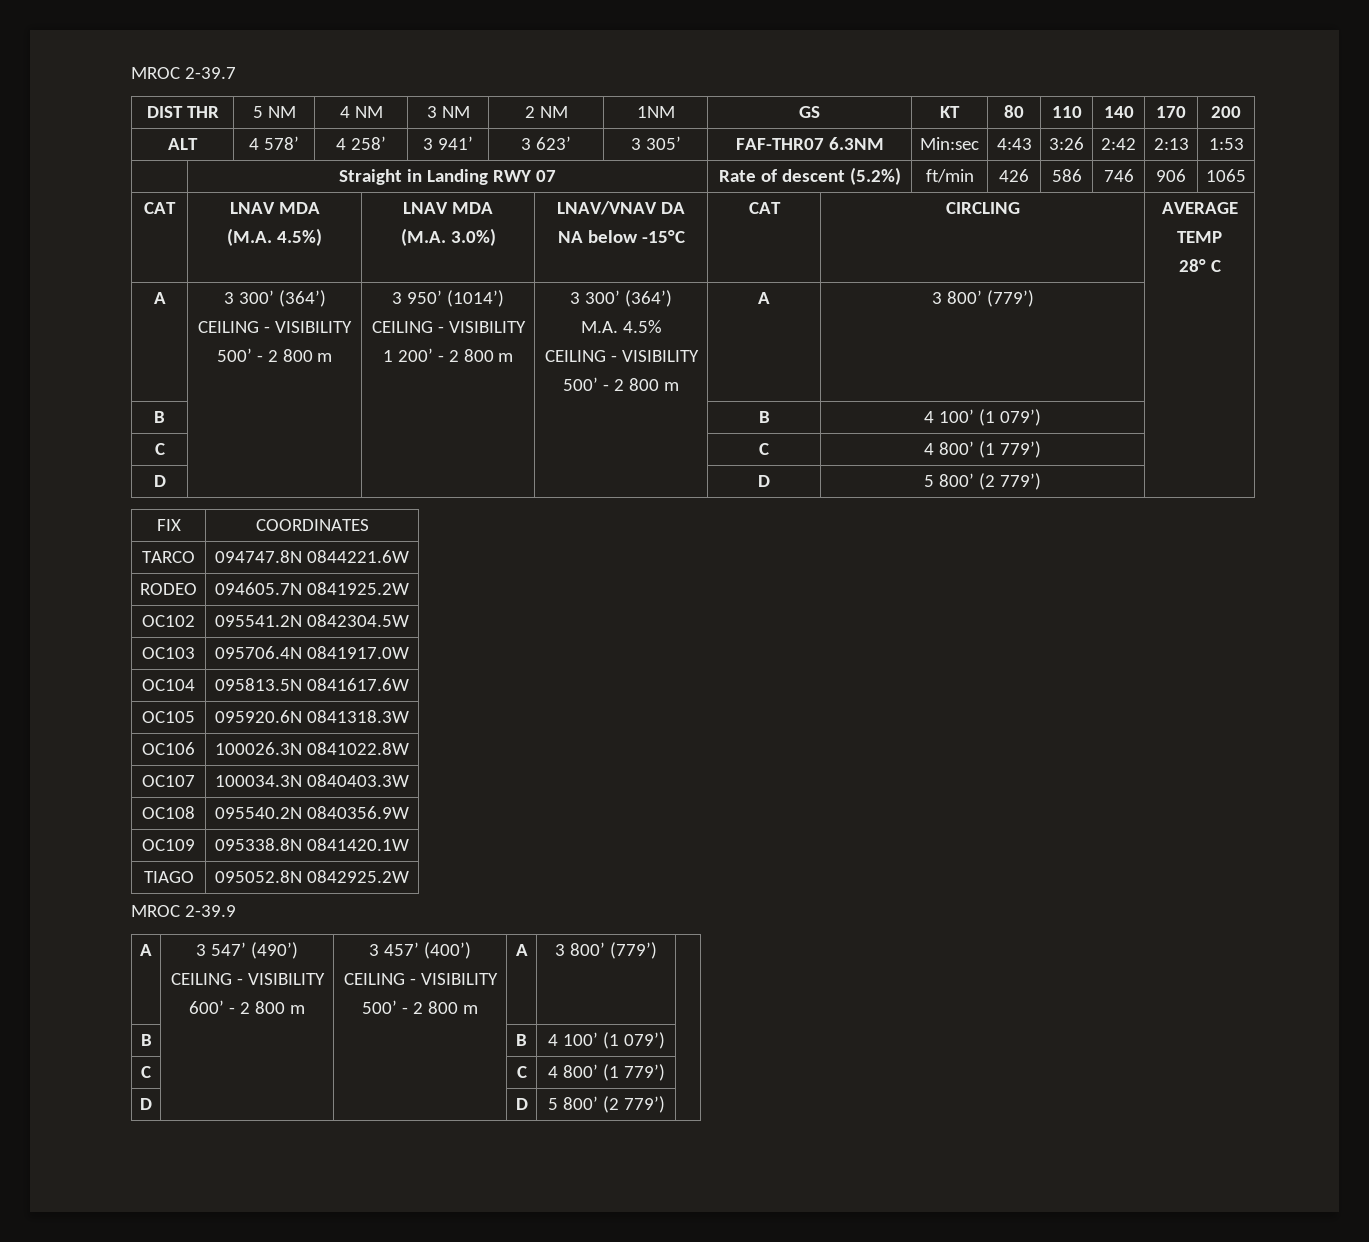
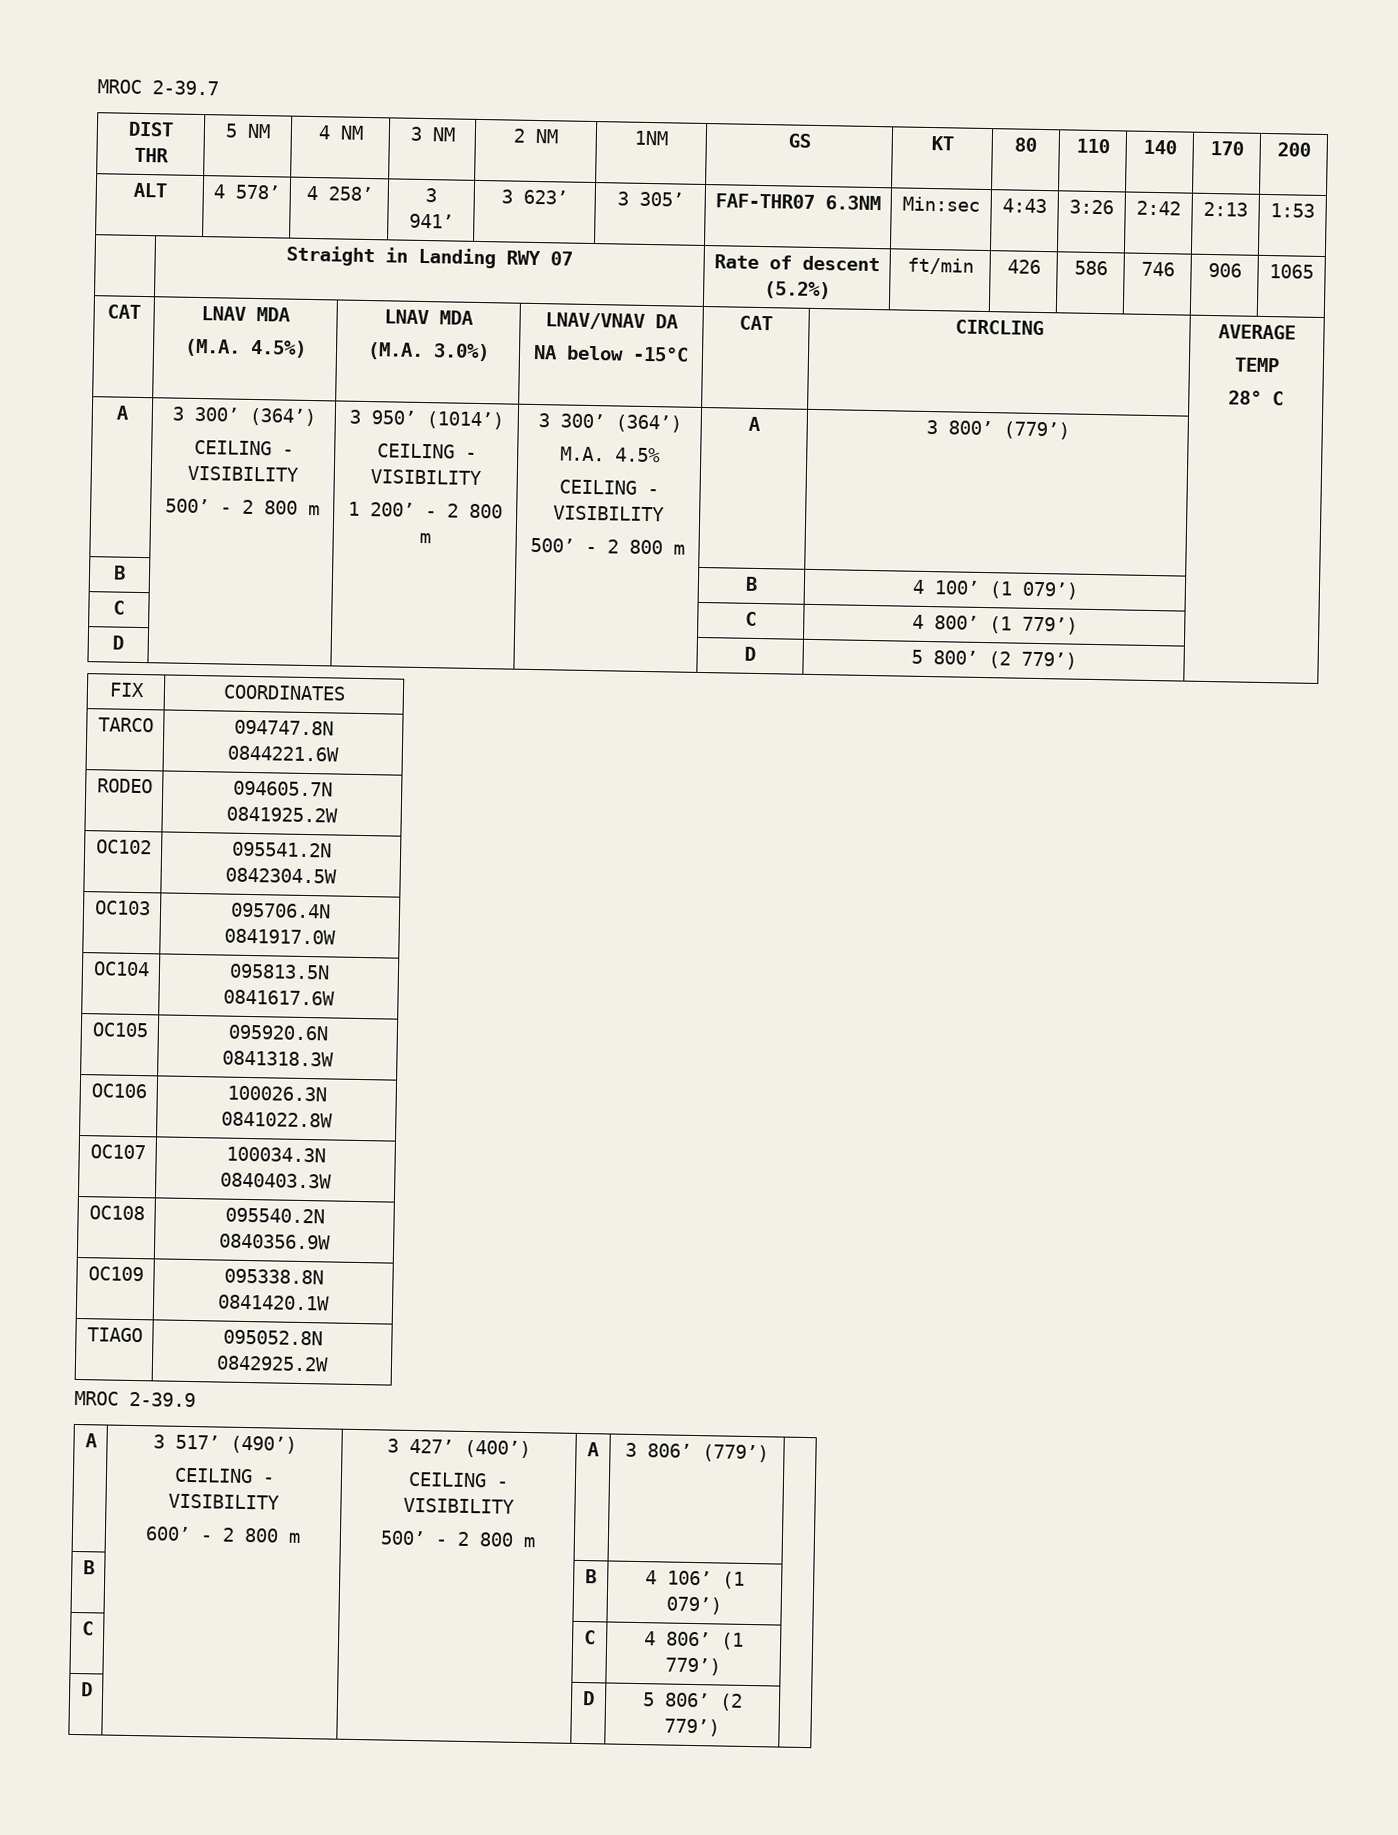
- A | 3 547’ (490’)
+ A | 3 517’ (490’)
  CEILING - VISIBILITY
- 600’ - 2 800 m | 3 457’ (400’)
+ 600’ - 2 800 m | 3 427’ (400’)
  CEILING - VISIBILITY
- 500’ - 2 800 m | A | 3 800’ (779’) |
+ 500’ - 2 800 m | A | 3 806’ (779’) |
- B | | | B | 4 100’ (1 079’) |
+ B | | | B | 4 106’ (1 079’) |
- C | | | C | 4 800’ (1 779’) |
+ C | | | C | 4 806’ (1 779’) |
- D | | | D | 5 800’ (2 779’) |
+ D | | | D | 5 806’ (2 779’) |

